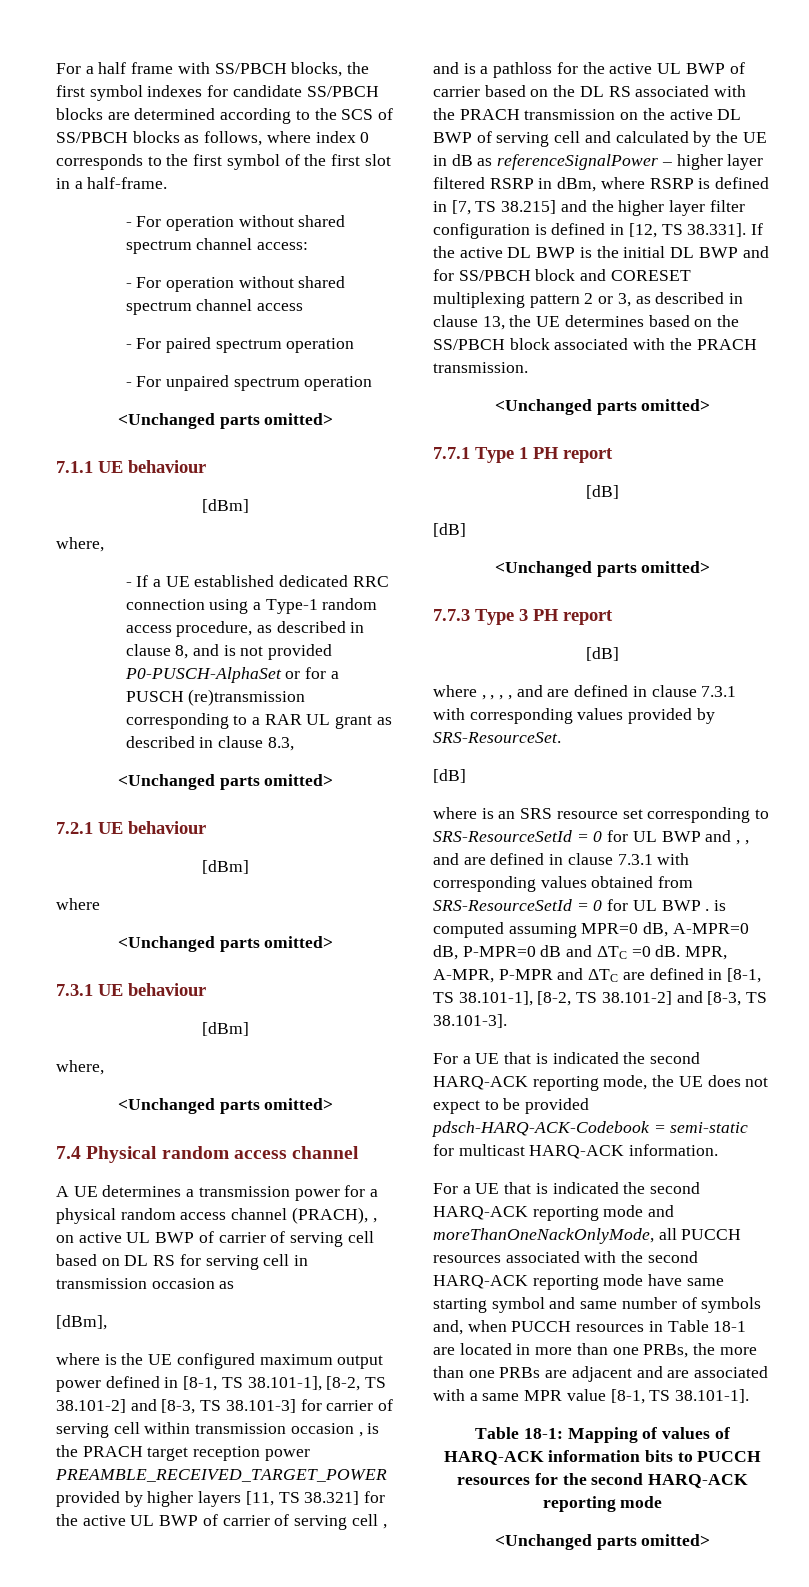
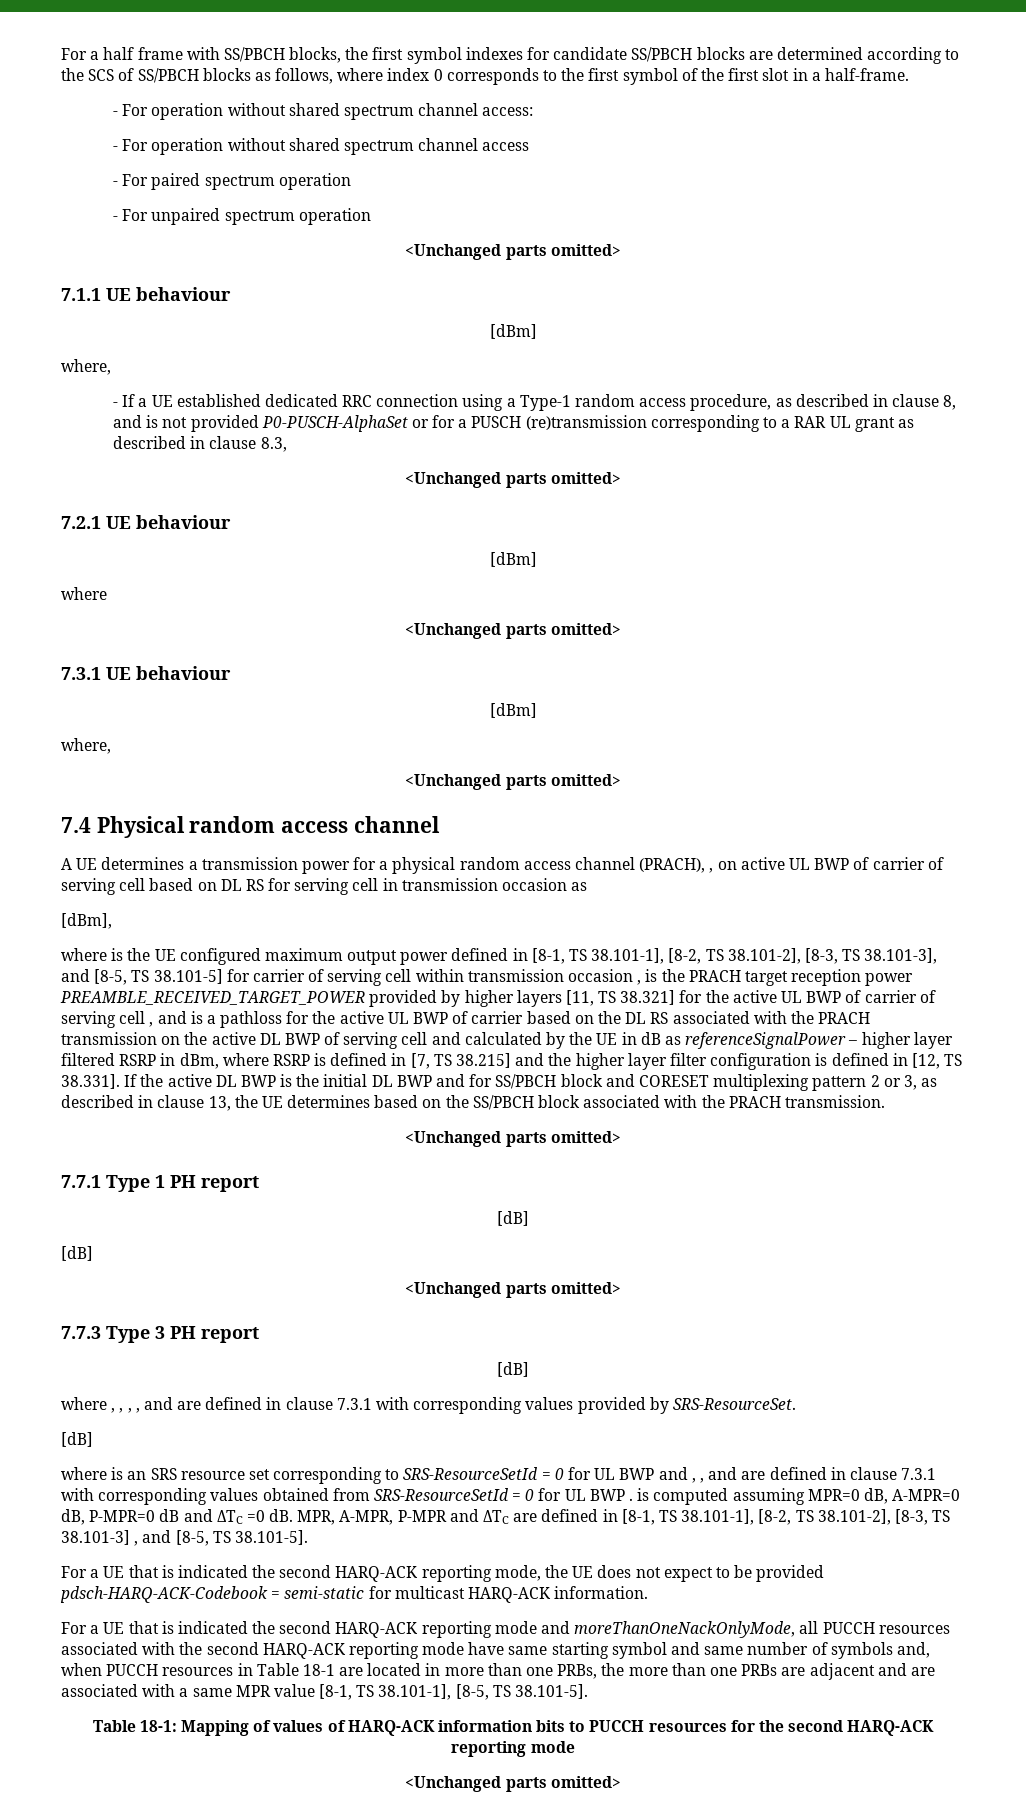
- where is the UE configured maximum output power defined in [8-1, TS 38.101-1], [8-2, TS 38.101-2] and [8-3, TS 38.101-3] for carrier of serving cell within transmission occasion , is the PRACH target reception power PREAMBLE_RECEIVED_TARGET_POWER provided by higher layers [11, TS 38.321] for the active UL BWP of carrier of serving cell , and is a pathloss for the active UL BWP of carrier based on the DL RS associated with the PRACH transmission on the active DL BWP of serving cell and calculated by the UE in dB as referenceSignalPower – higher layer filtered RSRP in dBm, where RSRP is defined in [7, TS 38.215] and the higher layer filter configuration is defined in [12, TS 38.331]. If the active DL BWP is the initial DL BWP and for SS/PBCH block and CORESET multiplexing pattern 2 or 3, as described in clause 13, the UE determines based on the SS/PBCH block associated with the PRACH transmission.
+ where is the UE configured maximum output power defined in [8-1, TS 38.101-1], [8-2, TS 38.101-2], [8-3, TS 38.101-3], and [8-5, TS 38.101-5] for carrier of serving cell within transmission occasion , is the PRACH target reception power PREAMBLE_RECEIVED_TARGET_POWER provided by higher layers [11, TS 38.321] for the active UL BWP of carrier of serving cell , and is a pathloss for the active UL BWP of carrier based on the DL RS associated with the PRACH transmission on the active DL BWP of serving cell and calculated by the UE in dB as referenceSignalPower – higher layer filtered RSRP in dBm, where RSRP is defined in [7, TS 38.215] and the higher layer filter configuration is defined in [12, TS 38.331]. If the active DL BWP is the initial DL BWP and for SS/PBCH block and CORESET multiplexing pattern 2 or 3, as described in clause 13, the UE determines based on the SS/PBCH block associated with the PRACH transmission.
- MPR, A-MPR, P-MPR and ΔTC are defined in [8-1, TS 38.101-1], [8-2, TS 38.101-2] and [8-3, TS 38.101-3].
+ MPR, A-MPR, P-MPR and ΔTC are defined in [8-1, TS 38.101-1], [8-2, TS 38.101-2], [8-3, TS 38.101-3] , and [8-5, TS 38.101-5].
- For a UE that is indicated the second HARQ-ACK reporting mode and moreThanOneNackOnlyMode, all PUCCH resources associated with the second HARQ-ACK reporting mode have same starting symbol and same number of symbols and, when PUCCH resources in Table 18-1 are located in more than one PRBs, the more than one PRBs are adjacent and are associated with a same MPR value [8-1, TS 38.101-1].
+ For a UE that is indicated the second HARQ-ACK reporting mode and moreThanOneNackOnlyMode, all PUCCH resources associated with the second HARQ-ACK reporting mode have same starting symbol and same number of symbols and, when PUCCH resources in Table 18-1 are located in more than one PRBs, the more than one PRBs are adjacent and are associated with a same MPR value [8-1, TS 38.101-1], [8-5, TS 38.101-5].

